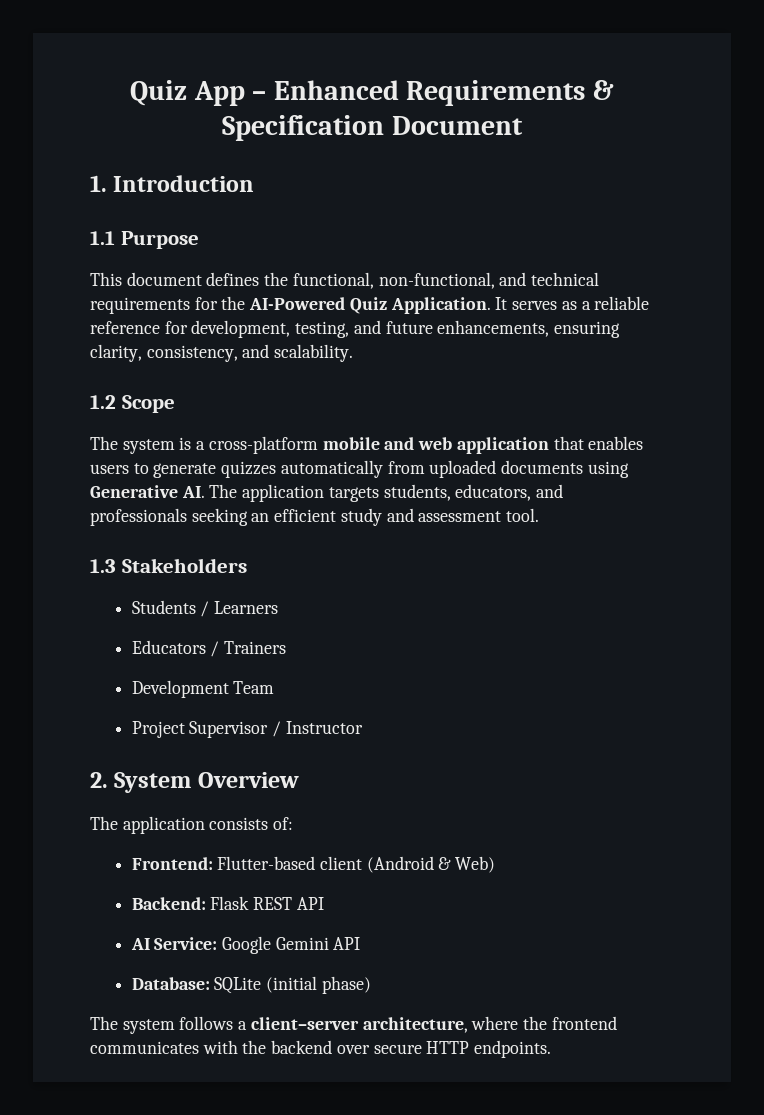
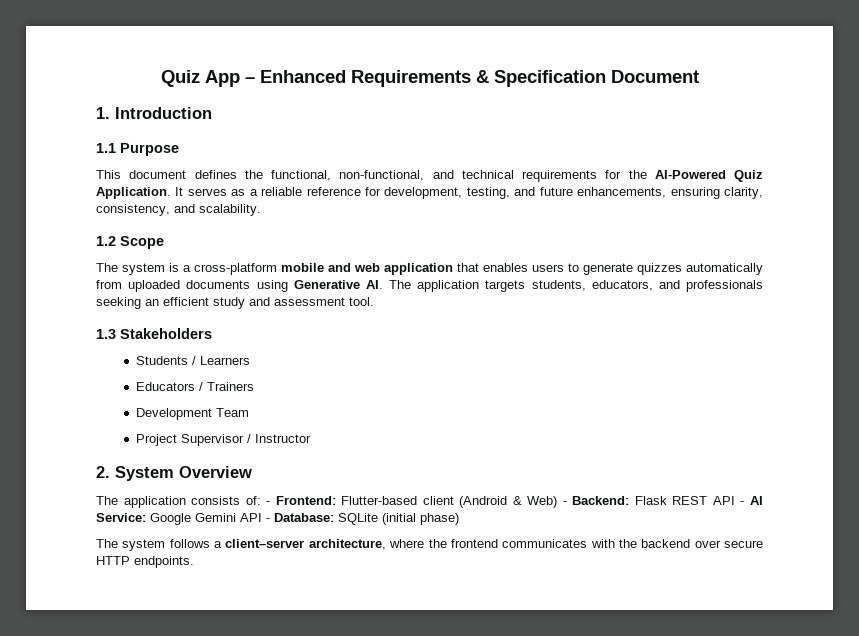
- The application consists of:
- Frontend: Flutter-based client (Android & Web)
- Backend: Flask REST API
- AI Service: Google Gemini API
- Database: SQLite (initial phase)
+ The application consists of: - Frontend: Flutter-based client (Android & Web) - Backend: Flask REST API - AI Service: Google Gemini API - Database: SQLite (initial phase)

